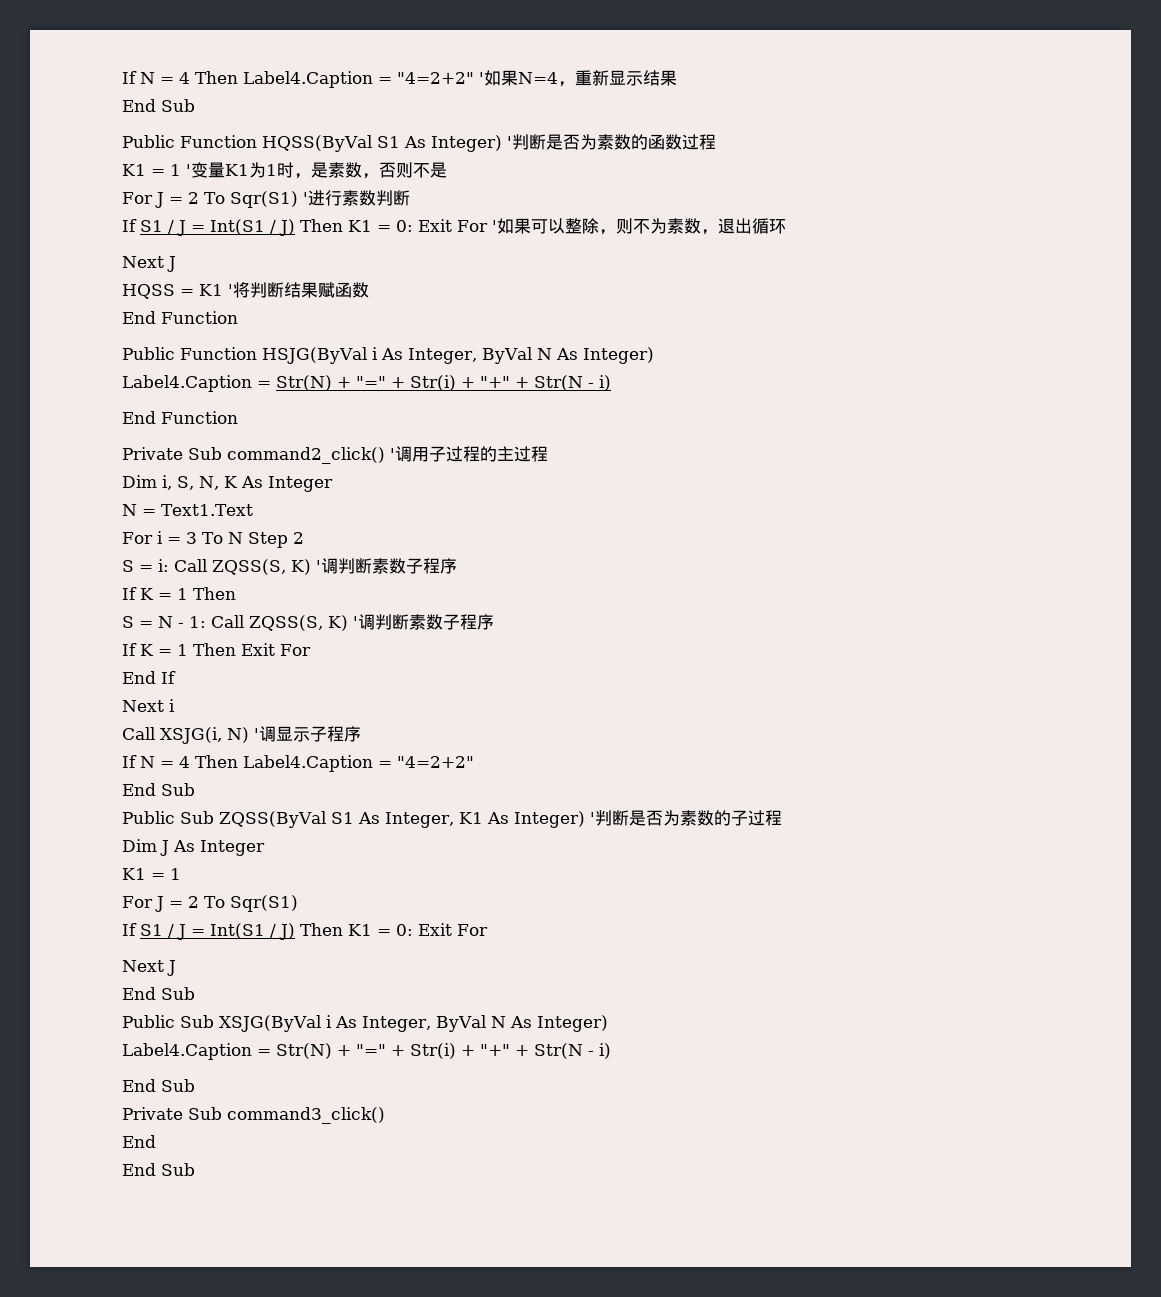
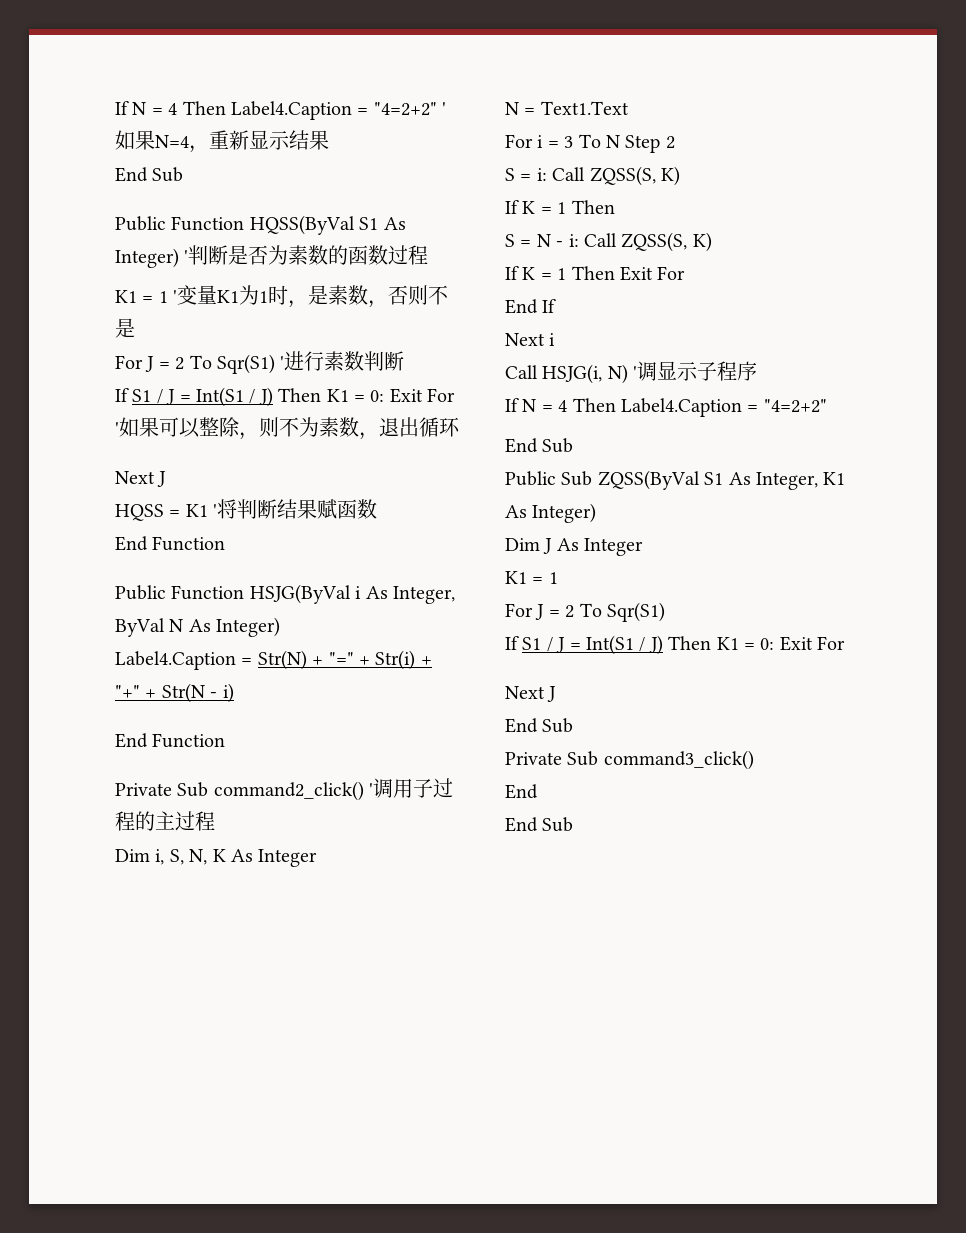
- S = i: Call ZQSS(S, K) '调判断素数子程序
+ S = i: Call ZQSS(S, K)
- S = N - 1: Call ZQSS(S, K) '调判断素数子程序
+ S = N - i: Call ZQSS(S, K)
- Call XSJG(i, N) '调显示子程序
+ Call HSJG(i, N) '调显示子程序
- Public Sub ZQSS(ByVal S1 As Integer, K1 As Integer) '判断是否为素数的子过程
+ Public Sub ZQSS(ByVal S1 As Integer, K1 As Integer)
- Public Sub XSJG(ByVal i As Integer, ByVal N As Integer)
- Label4.Caption = Str(N) + "=" + Str(i) + "+" + Str(N - i)
- End Sub

